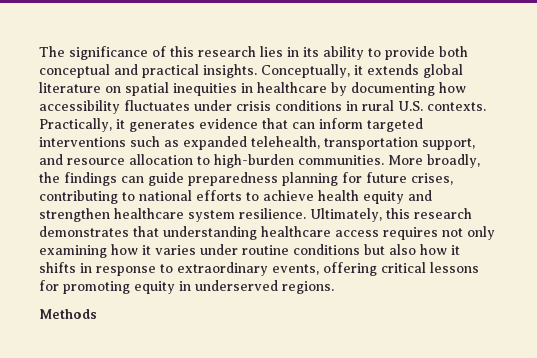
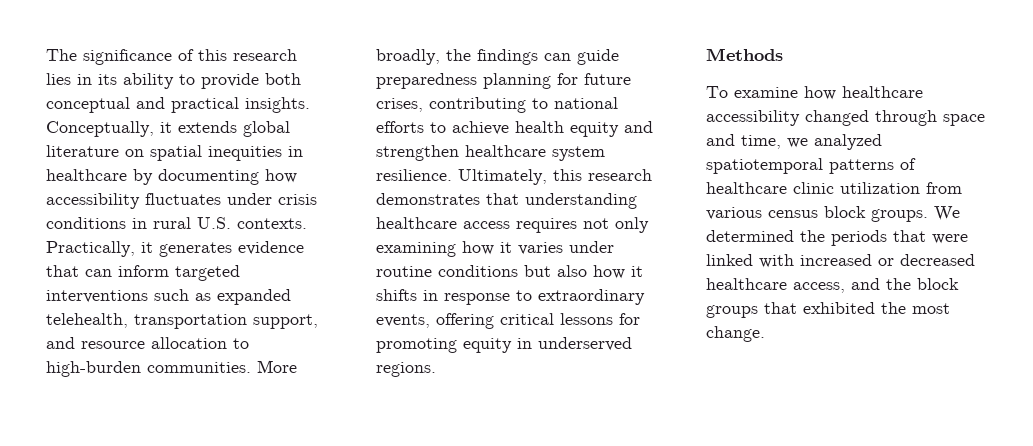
+ To examine how healthcare accessibility changed through space and time, we analyzed spatiotemporal patterns of healthcare clinic utilization from various census block groups. We determined the periods that were linked with increased or decreased healthcare access, and the block groups that exhibited the most change.

